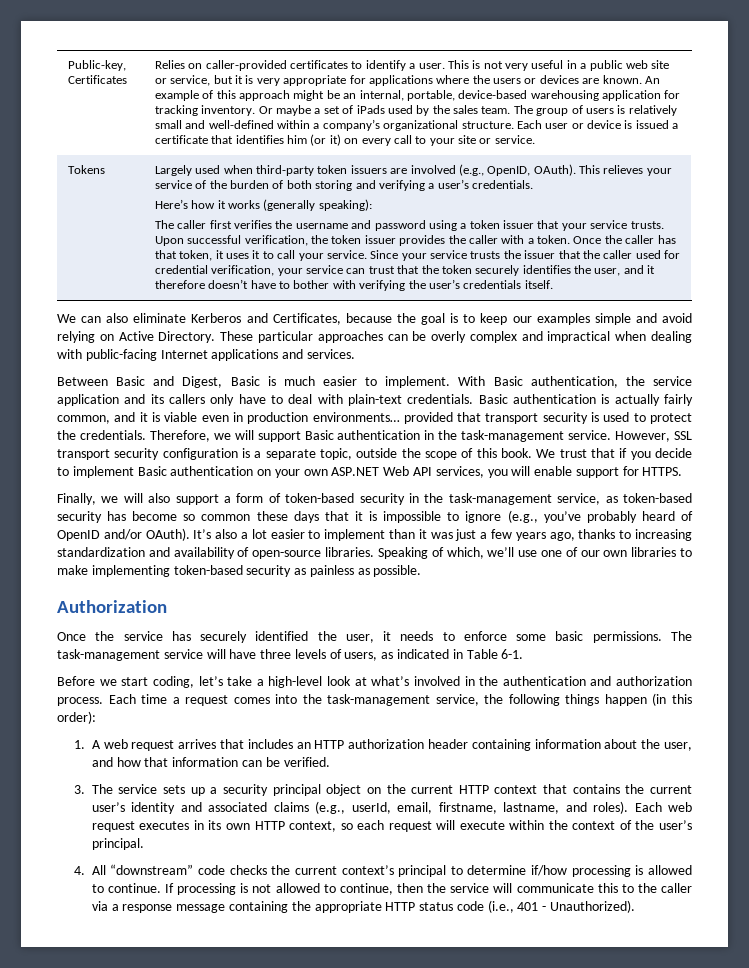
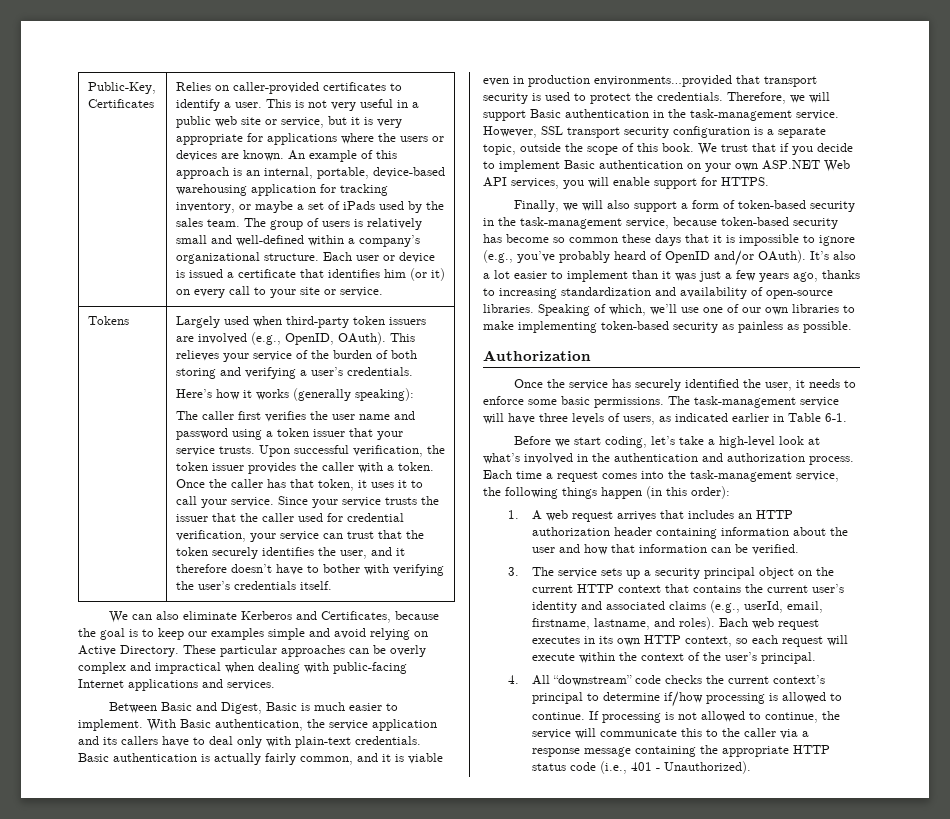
- Public-key, Certificates
+ Public-Key, Certificates
- An example of this approach might be an internal, portable, device-based warehousing application for tracking inventory. Or maybe a set of iPads used by the sales team.
+ An example of this approach is an internal, portable, device-based warehousing application for tracking inventory, or maybe a set of iPads used by the sales team.
- The caller first verifies the username and password using a token issuer that your service trusts.
+ The caller first verifies the user name and password using a token issuer that your service trusts.
- With Basic authentication, the service application and its callers only have to deal with plain-text credentials.
+ With Basic authentication, the service application and its callers have to deal only with plain-text credentials.
- Basic authentication is actually fairly common, and it is viable even in production environments… provided that transport security is used to protect the credentials.
+ Basic authentication is actually fairly common, and it is viable even in production environments…provided that transport security is used to protect the credentials.
- Finally, we will also support a form of token-based security in the task-management service, as token-based security has become so common these days that it is impossible to ignore (e.g., you’ve probably heard of OpenID and/or OAuth).
+ Finally, we will also support a form of token-based security in the task-management service, because token-based security has become so common these days that it is impossible to ignore (e.g., you’ve probably heard of OpenID and/or OAuth).
- The task-management service will have three levels of users, as indicated in Table 6-1.
+ The task-management service will have three levels of users, as indicated earlier in Table 6-1.
- 1. A web request arrives that includes an HTTP authorization header containing information about the user, and how that information can be verified.
+ 1. A web request arrives that includes an HTTP authorization header containing information about the user and how that information can be verified.
- If processing is not allowed to continue, then the service will communicate this to the caller via a response message containing the appropriate HTTP status code (i.e., 401 - Unauthorized).
+ If processing is not allowed to continue, the service will communicate this to the caller via a response message containing the appropriate HTTP status code (i.e., 401 - Unauthorized).

